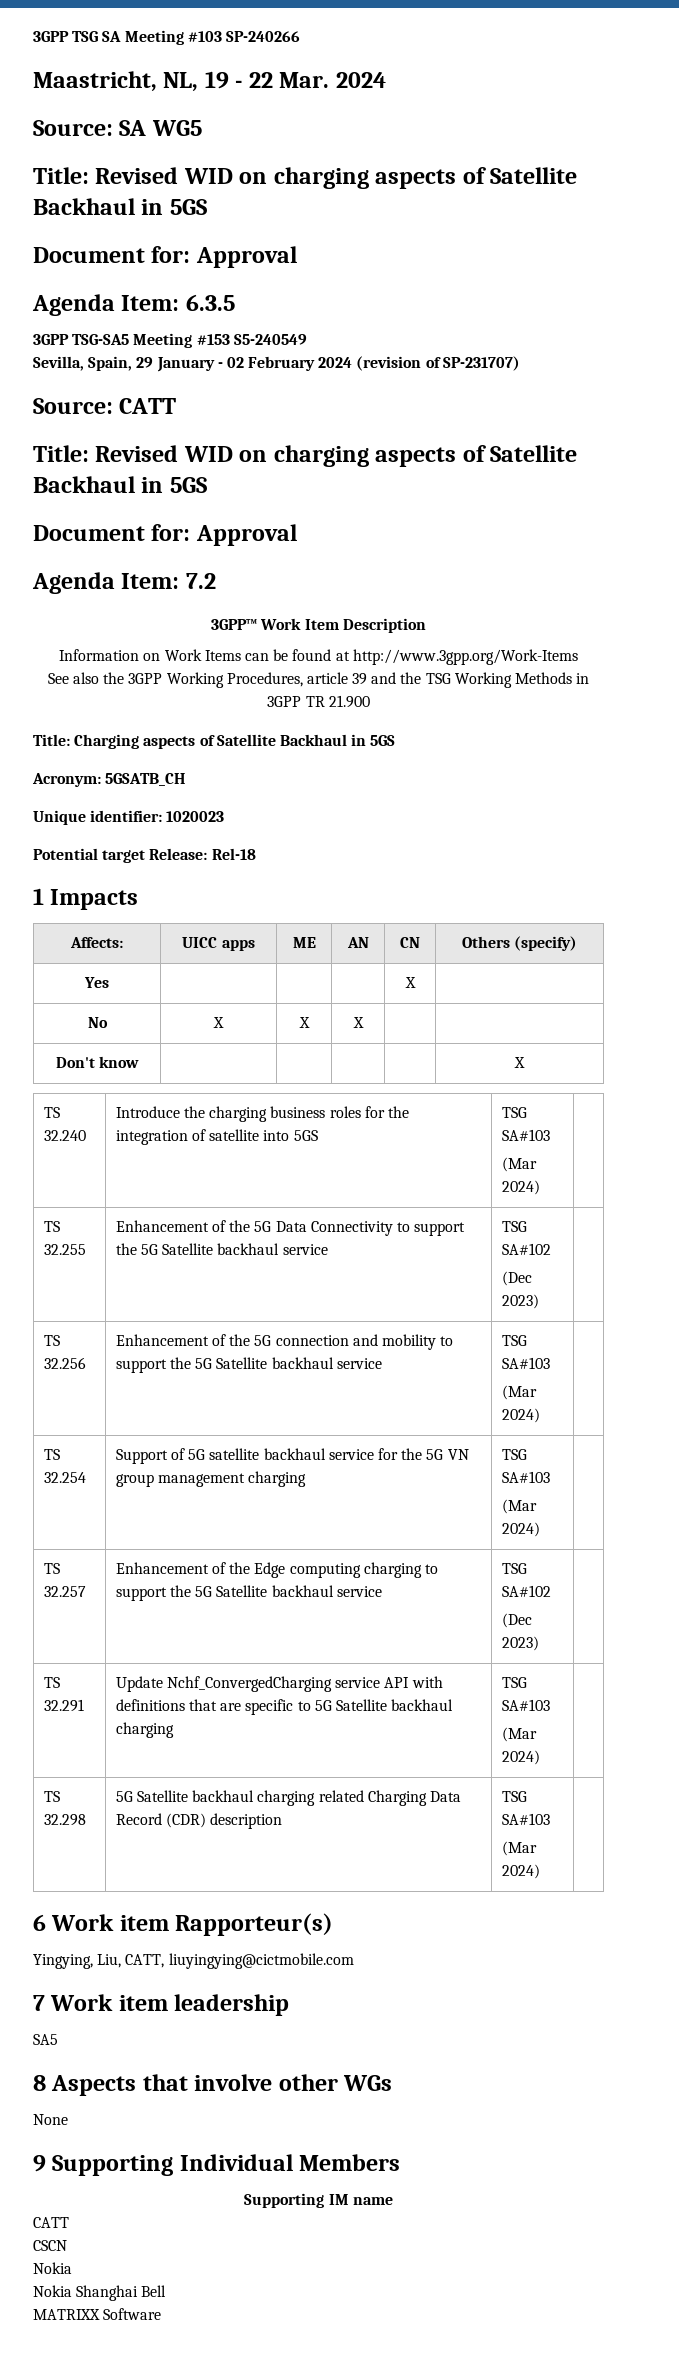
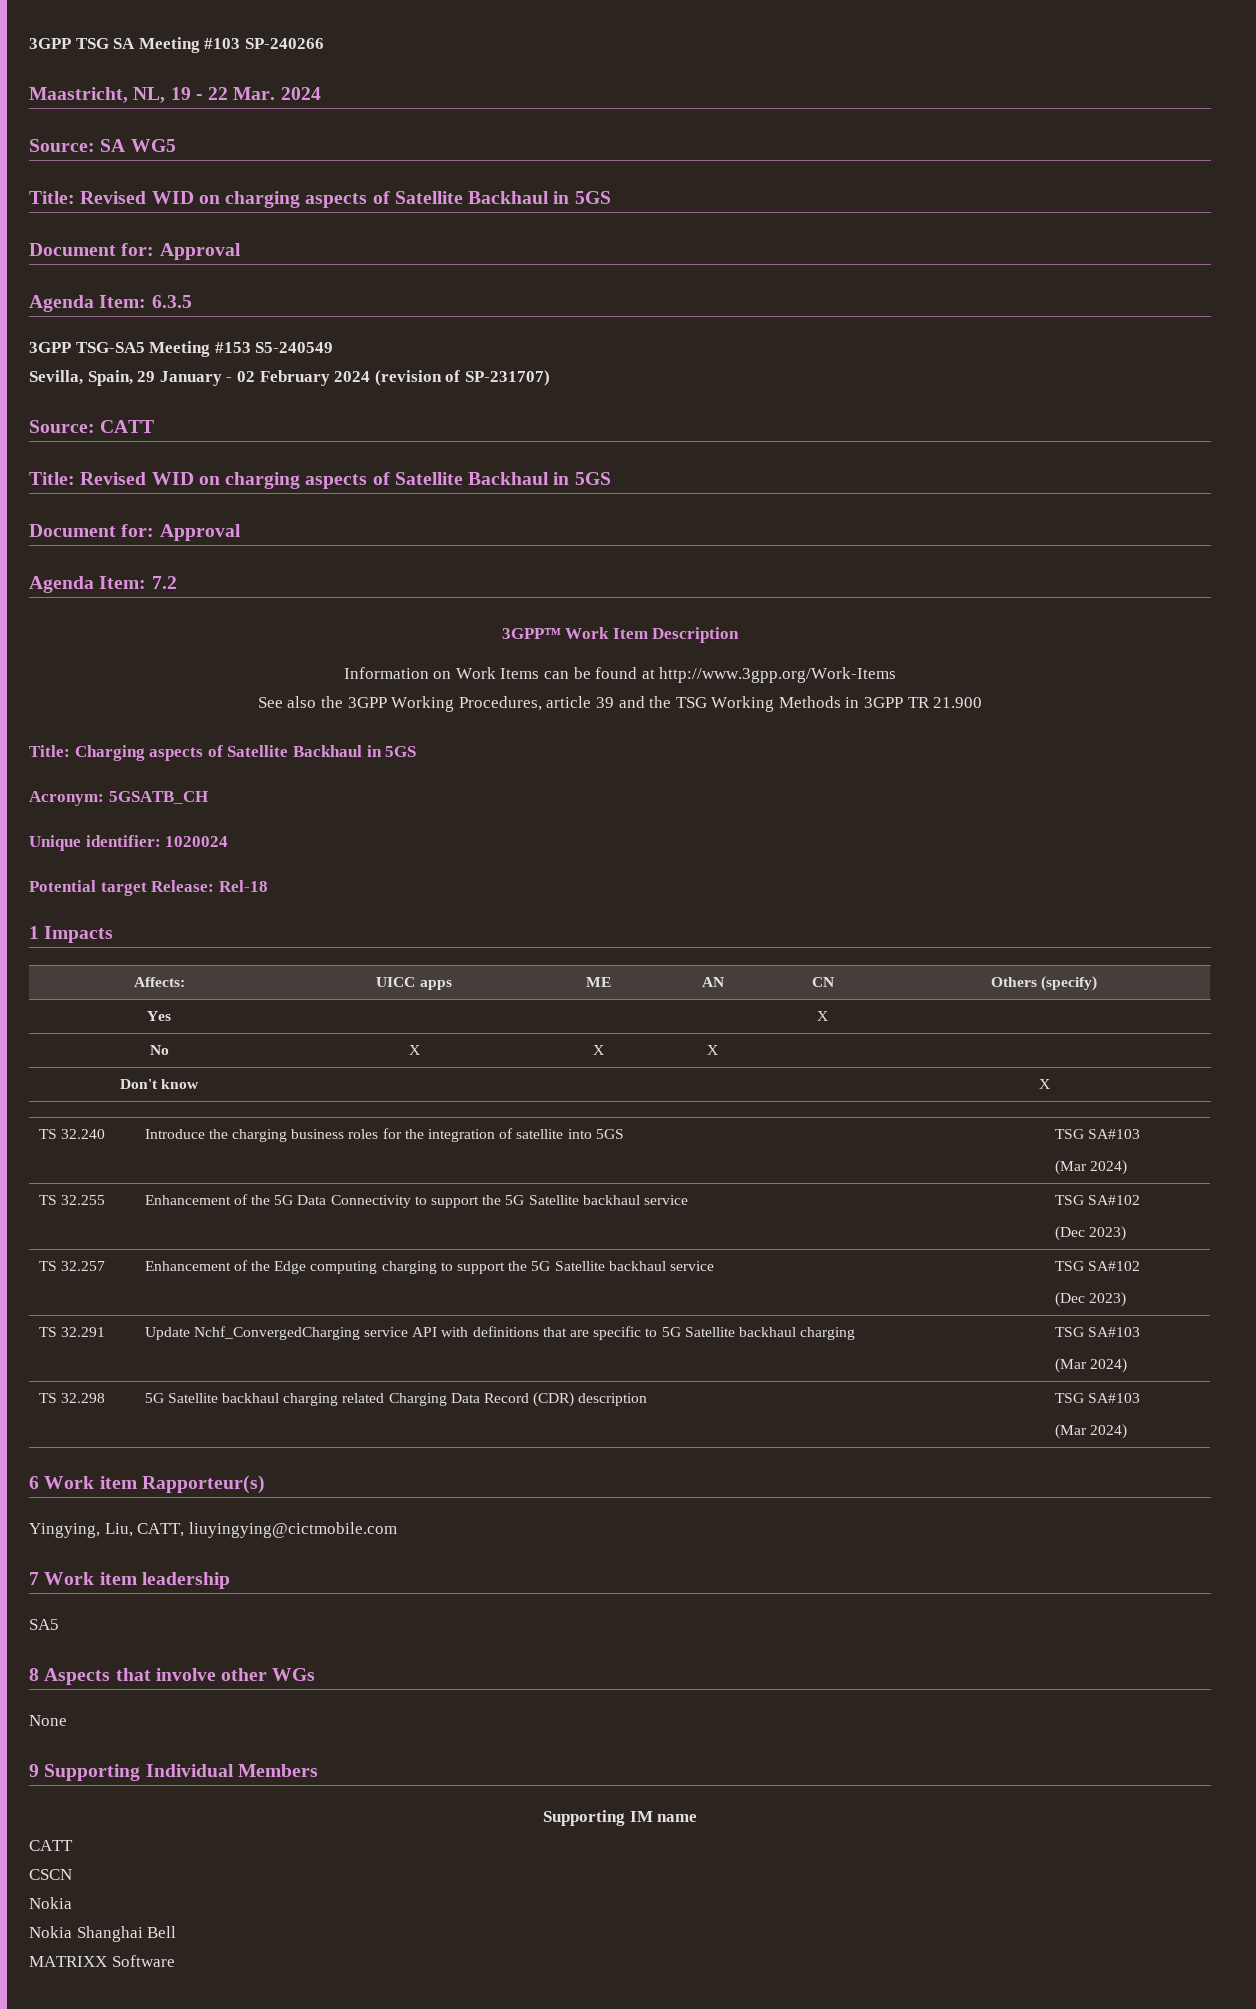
- Unique identifier: 1020023
+ Unique identifier: 1020024
- TS 32.256 | Enhancement of the 5G connection and mobility to support the 5G Satellite backhaul service | TSG SA#103
- (Mar 2024) |
- TS 32.254 | Support of 5G satellite backhaul service for the 5G VN group management charging | TSG SA#103
- (Mar 2024) |

